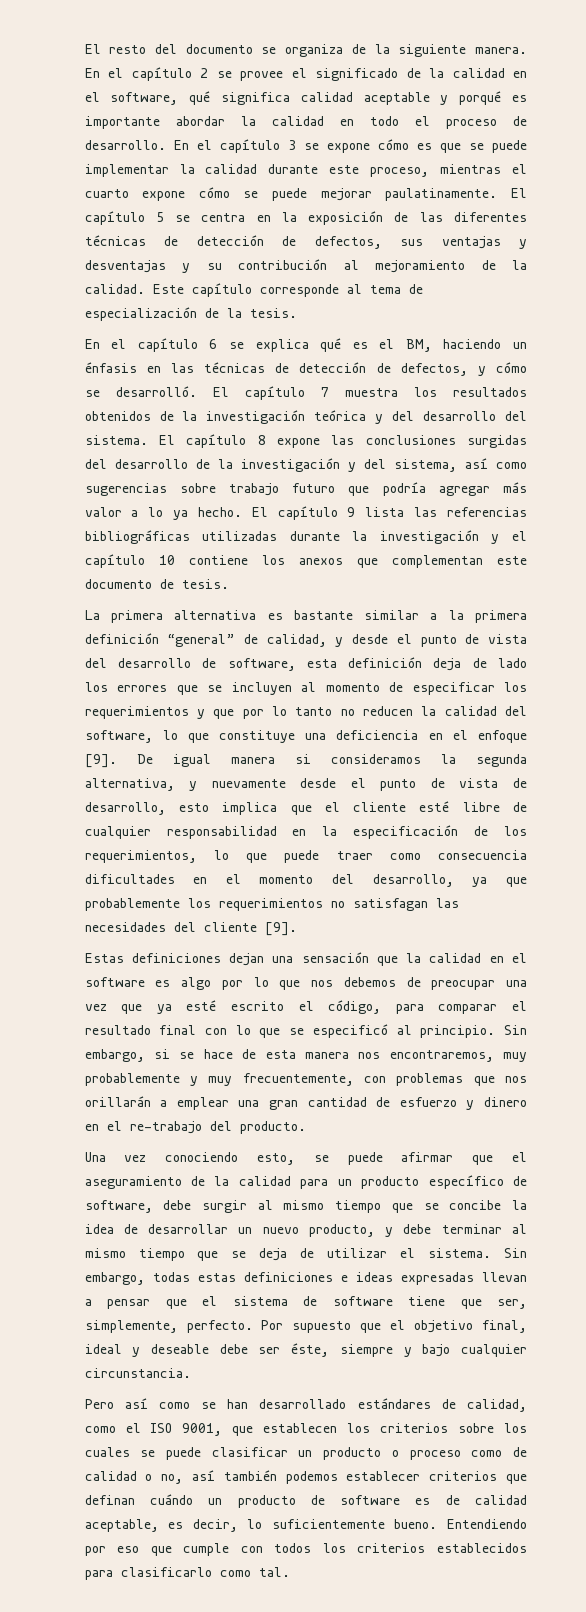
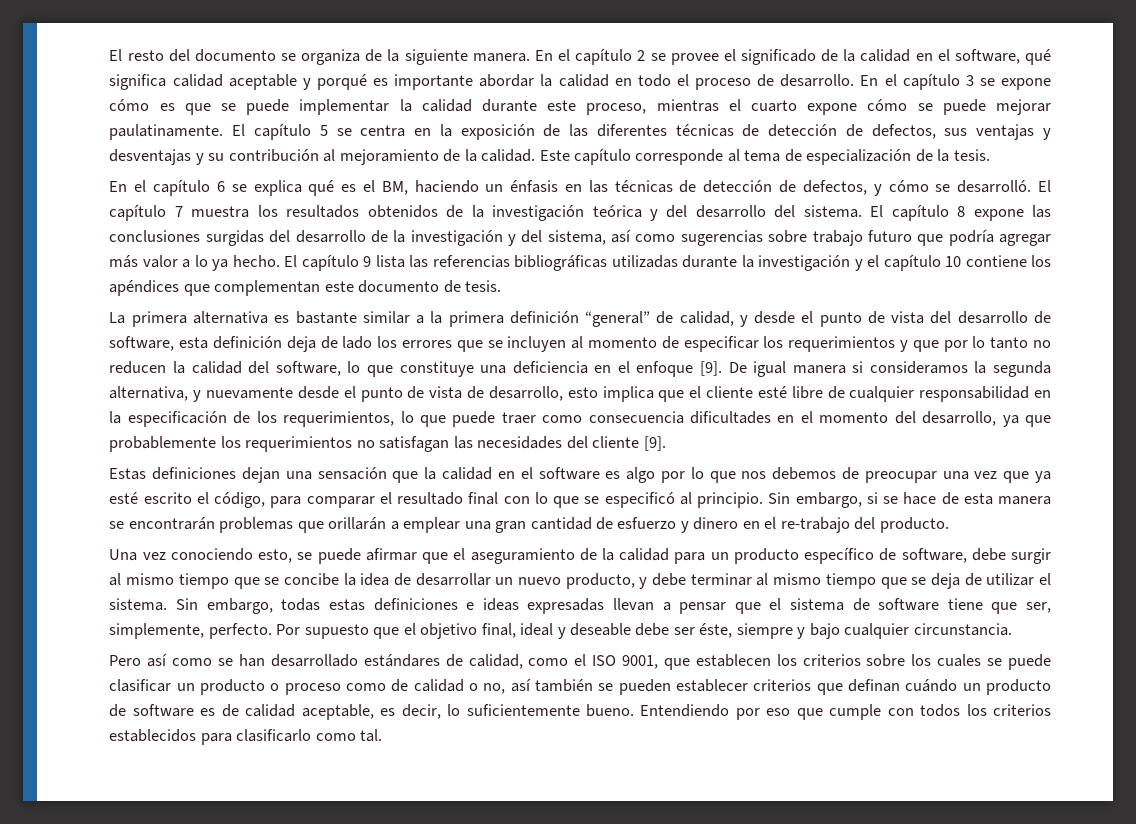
- El capítulo 9 lista las referencias bibliográficas utilizadas durante la investigación y el capítulo 10 contiene los anexos que complementan este documento de tesis.
+ El capítulo 9 lista las referencias bibliográficas utilizadas durante la investigación y el capítulo 10 contiene los apéndices que complementan este documento de tesis.
- Sin embargo, si se hace de esta manera nos encontraremos, muy probablemente y muy frecuentemente, con problemas que nos orillarán a emplear una gran cantidad de esfuerzo y dinero en el re-trabajo del producto.
+ Sin embargo, si se hace de esta manera se encontrarán problemas que orillarán a emplear una gran cantidad de esfuerzo y dinero en el re-trabajo del producto.
- Pero así como se han desarrollado estándares de calidad, como el ISO 9001, que establecen los criterios sobre los cuales se puede clasificar un producto o proceso como de calidad o no, así también podemos establecer criterios que definan cuándo un producto de software es de calidad aceptable, es decir, lo suficientemente bueno.
+ Pero así como se han desarrollado estándares de calidad, como el ISO 9001, que establecen los criterios sobre los cuales se puede clasificar un producto o proceso como de calidad o no, así también se pueden establecer criterios que definan cuándo un producto de software es de calidad aceptable, es decir, lo suficientemente bueno.

